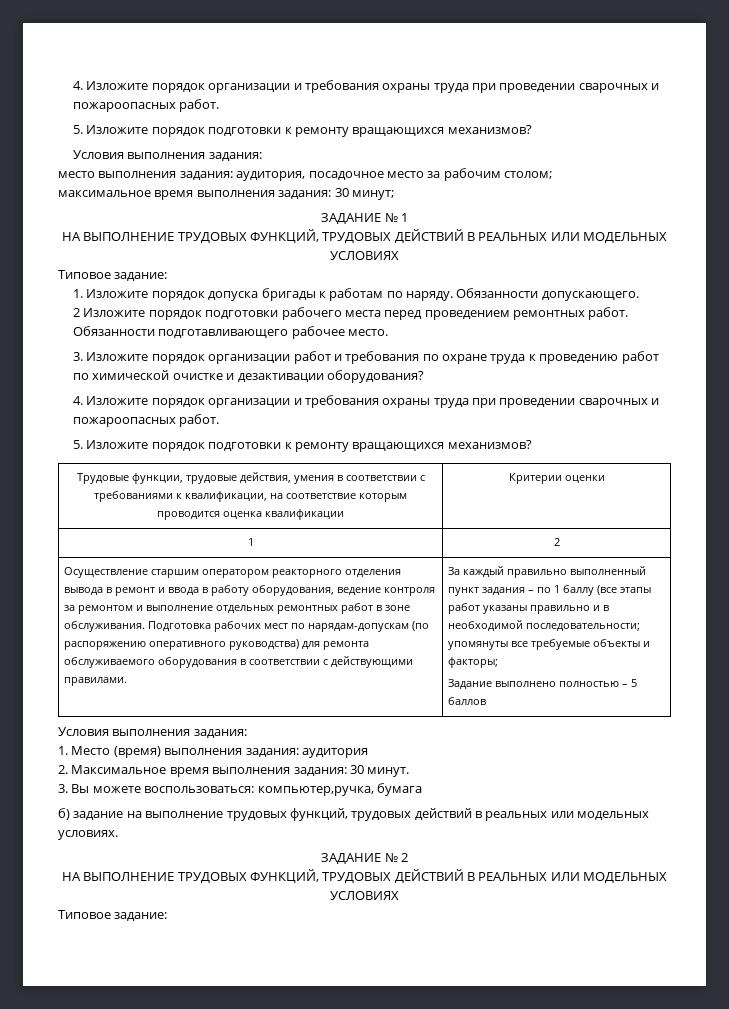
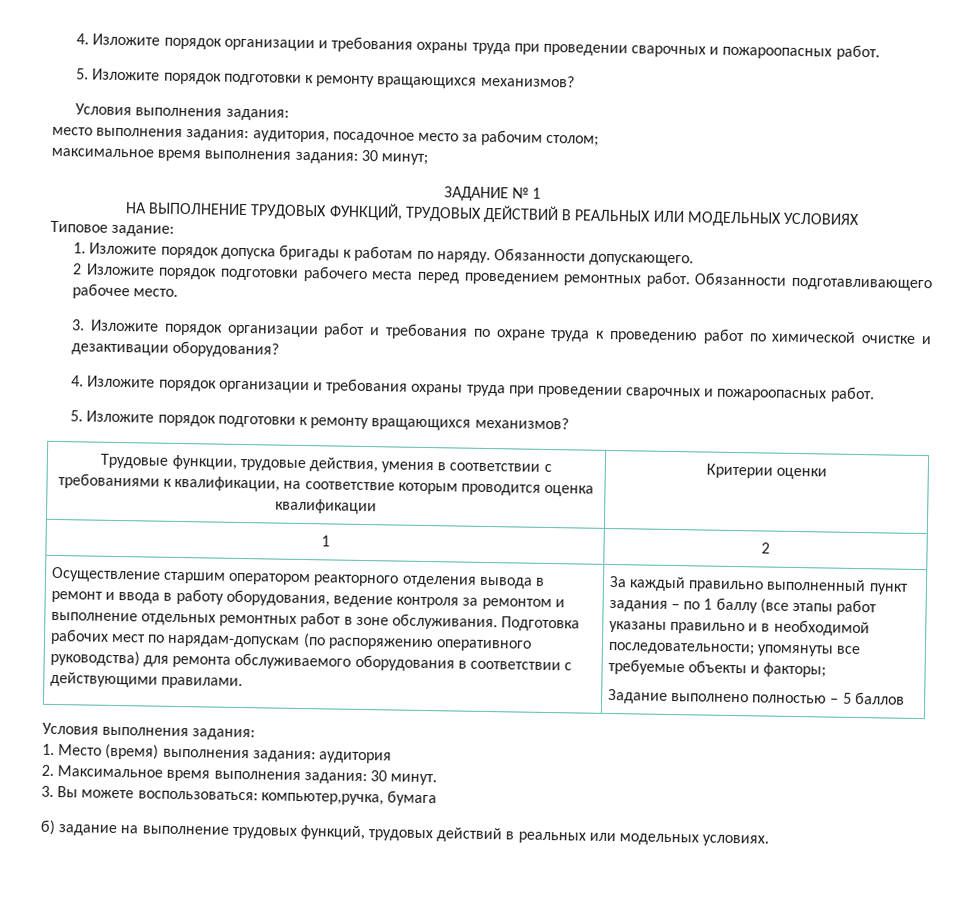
- ЗАДАНИЕ № 2
- НА ВЫПОЛНЕНИЕ ТРУДОВЫХ ФУНКЦИЙ, ТРУДОВЫХ ДЕЙСТВИЙ В РЕАЛЬНЫХ ИЛИ МОДЕЛЬНЫХ УСЛОВИЯХ
- Типовое задание:

